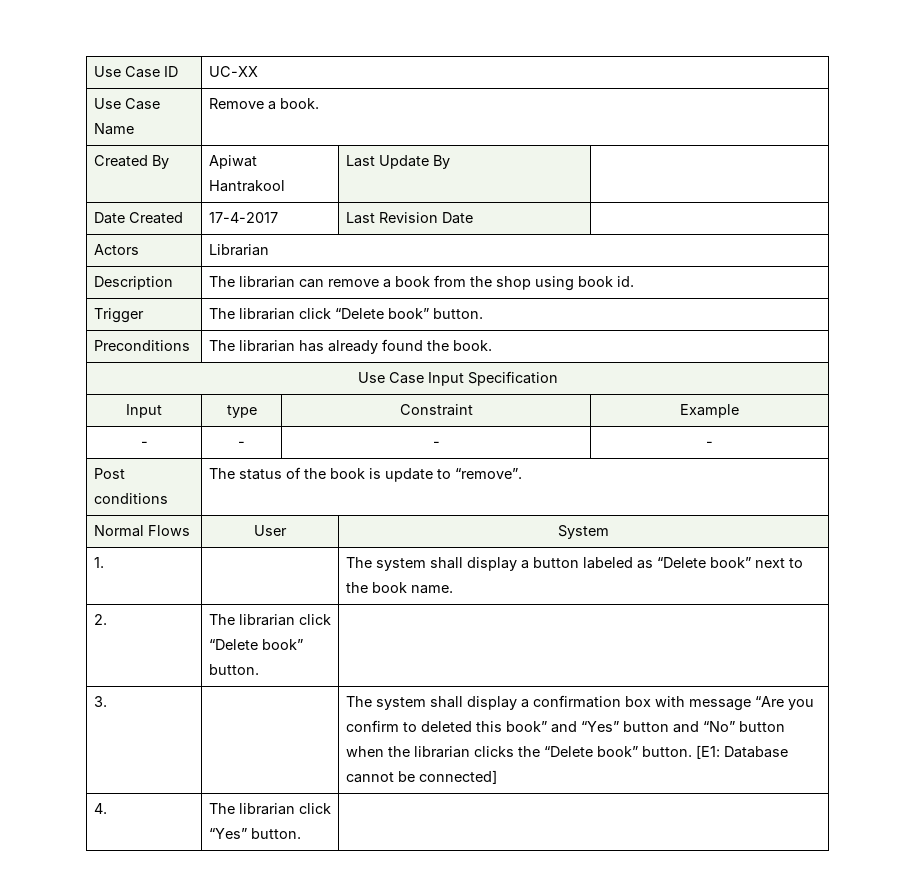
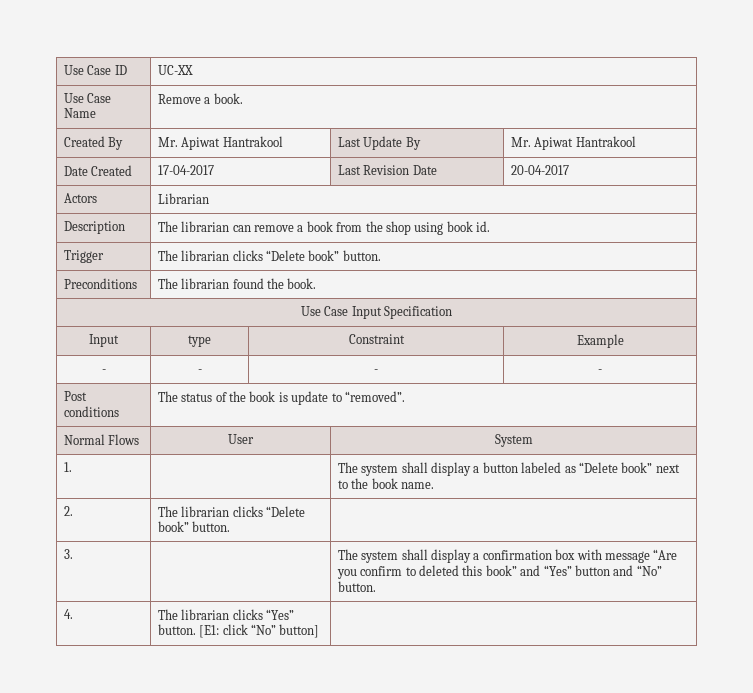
- Created By | Apiwat Hantrakool | Last Update By |
+ Created By | Mr. Apiwat Hantrakool | Last Update By | Mr. Apiwat Hantrakool
- Date Created | 17-4-2017 | Last Revision Date |
+ Date Created | 17-04-2017 | Last Revision Date | 20-04-2017
- Trigger | The librarian click “Delete book” button.
+ Trigger | The librarian clicks “Delete book” button.
- Preconditions | The librarian has already found the book.
+ Preconditions | The librarian found the book.
- Post conditions | The status of the book is update to “remove”.
+ Post conditions | The status of the book is update to “removed”.
- 2. | The librarian click “Delete book” button. |
+ 2. | The librarian clicks “Delete book” button. |
- 3. | | The system shall display a confirmation box with message “Are you confirm to deleted this book” and “Yes” button and “No” button when the librarian clicks the “Delete book” button. [E1: Database cannot be connected]
+ 3. | | The system shall display a confirmation box with message “Are you confirm to deleted this book” and “Yes” button and “No” button.
- 4. | The librarian click “Yes” button. |
+ 4. | The librarian clicks “Yes” button. [E1: click “No” button] |

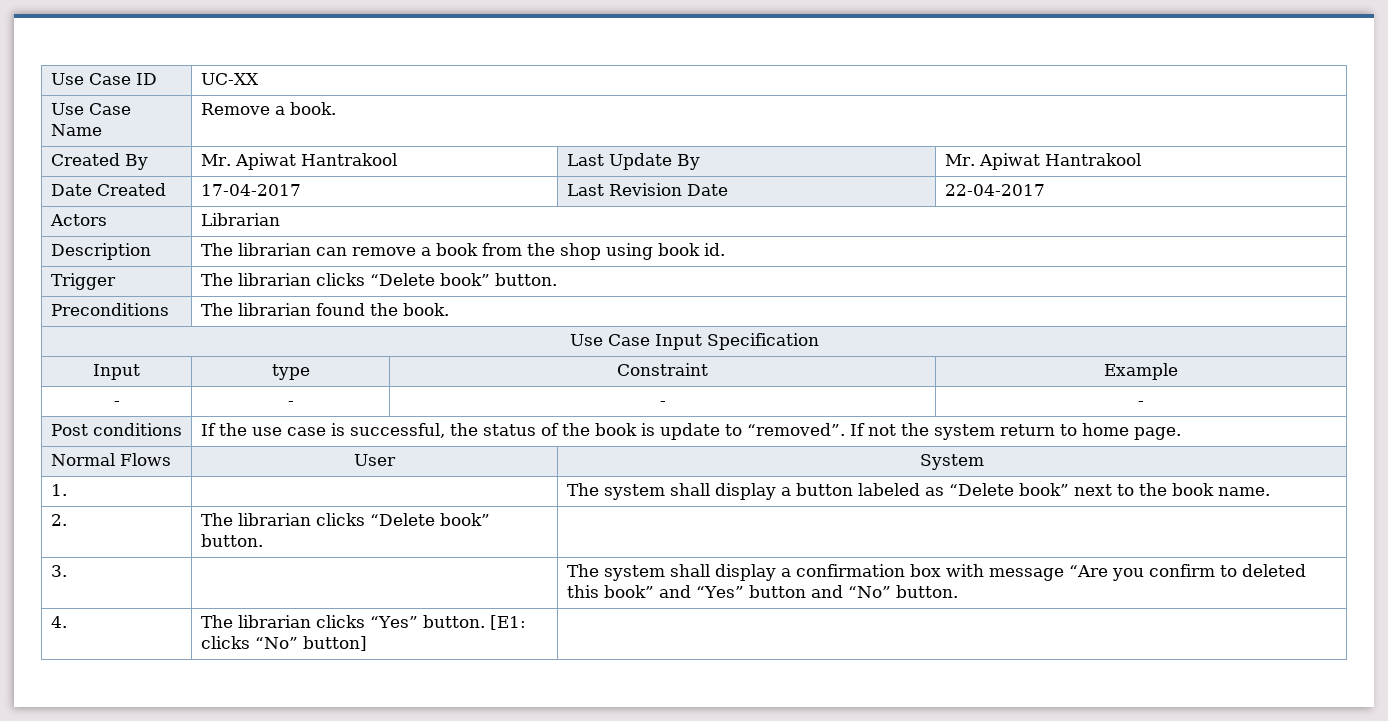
- Date Created | 17-04-2017 | Last Revision Date | 20-04-2017
+ Date Created | 17-04-2017 | Last Revision Date | 22-04-2017
- Post conditions | The status of the book is update to “removed”.
+ Post conditions | If the use case is successful, the status of the book is update to “removed”. If not the system return to home page.
- 4. | The librarian clicks “Yes” button. [E1: click “No” button] |
+ 4. | The librarian clicks “Yes” button. [E1: clicks “No” button] |

